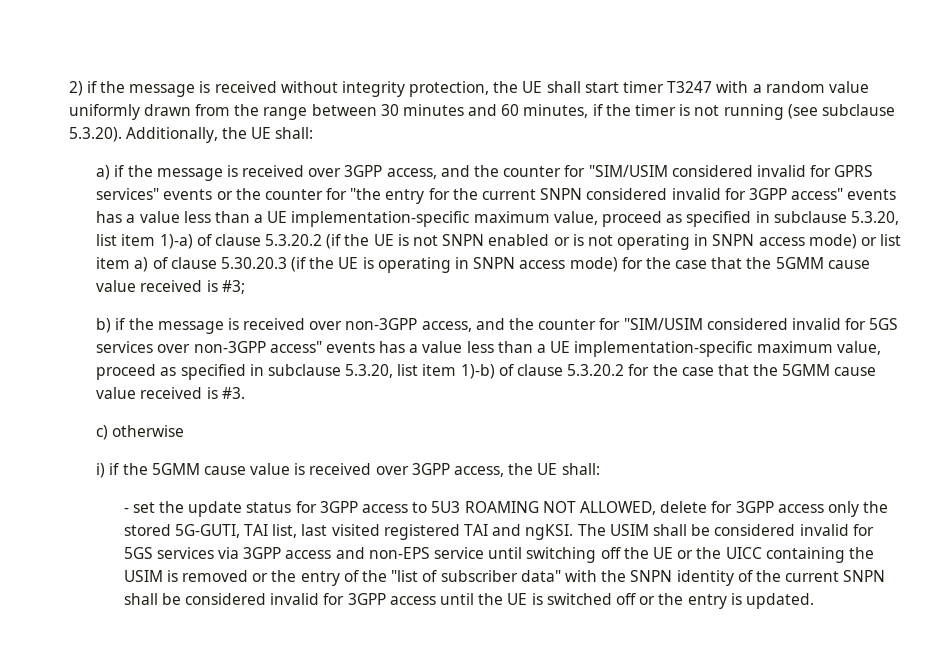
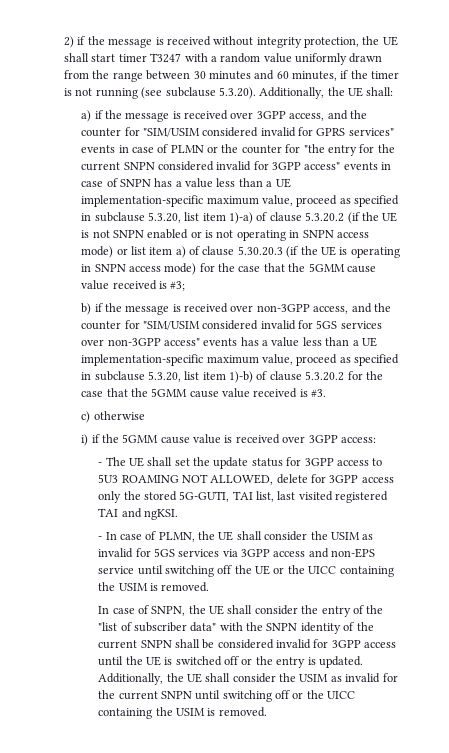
- a) if the message is received over 3GPP access, and the counter for "SIM/USIM considered invalid for GPRS services" events or the counter for "the entry for the current SNPN considered invalid for 3GPP access" events has a value less than a UE implementation-specific maximum value, proceed as specified in subclause 5.3.20, list item 1)-a) of clause 5.3.20.2 (if the UE is not SNPN enabled or is not operating in SNPN access mode) or list item a) of clause 5.30.20.3 (if the UE is operating in SNPN access mode) for the case that the 5GMM cause value received is #3;
+ a) if the message is received over 3GPP access, and the counter for "SIM/USIM considered invalid for GPRS services" events in case of PLMN or the counter for "the entry for the current SNPN considered invalid for 3GPP access" events in case of SNPN has a value less than a UE implementation-specific maximum value, proceed as specified in subclause 5.3.20, list item 1)-a) of clause 5.3.20.2 (if the UE is not SNPN enabled or is not operating in SNPN access mode) or list item a) of clause 5.30.20.3 (if the UE is operating in SNPN access mode) for the case that the 5GMM cause value received is #3;
- i) if the 5GMM cause value is received over 3GPP access, the UE shall:
- - set the update status for 3GPP access to 5U3 ROAMING NOT ALLOWED, delete for 3GPP access only the stored 5G-GUTI, TAI list, last visited registered TAI and ngKSI. The USIM shall be considered invalid for 5GS services via 3GPP access and non-EPS service until switching off the UE or the UICC containing the USIM is removed or the entry of the "list of subscriber data" with the SNPN identity of the current SNPN shall be considered invalid for 3GPP access until the UE is switched off or the entry is updated.
+ i) if the 5GMM cause value is received over 3GPP access:
+ - The UE shall set the update status for 3GPP access to 5U3 ROAMING NOT ALLOWED, delete for 3GPP access only the stored 5G-GUTI, TAI list, last visited registered TAI and ngKSI.
+ - In case of PLMN, the UE shall consider the USIM as invalid for 5GS services via 3GPP access and non-EPS service until switching off the UE or the UICC containing the USIM is removed.
+ In case of SNPN, the UE shall consider the entry of the "list of subscriber data" with the SNPN identity of the current SNPN shall be considered invalid for 3GPP access until the UE is switched off or the entry is updated.
+ Additionally, the UE shall consider the USIM as invalid for the current SNPN until switching off or the UICC containing the USIM is removed.

